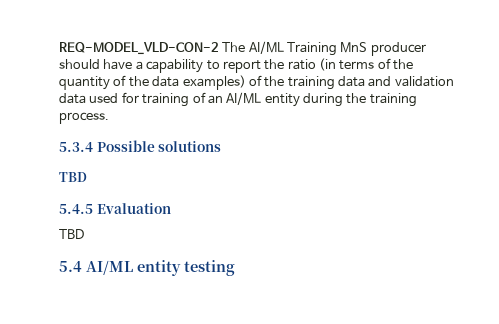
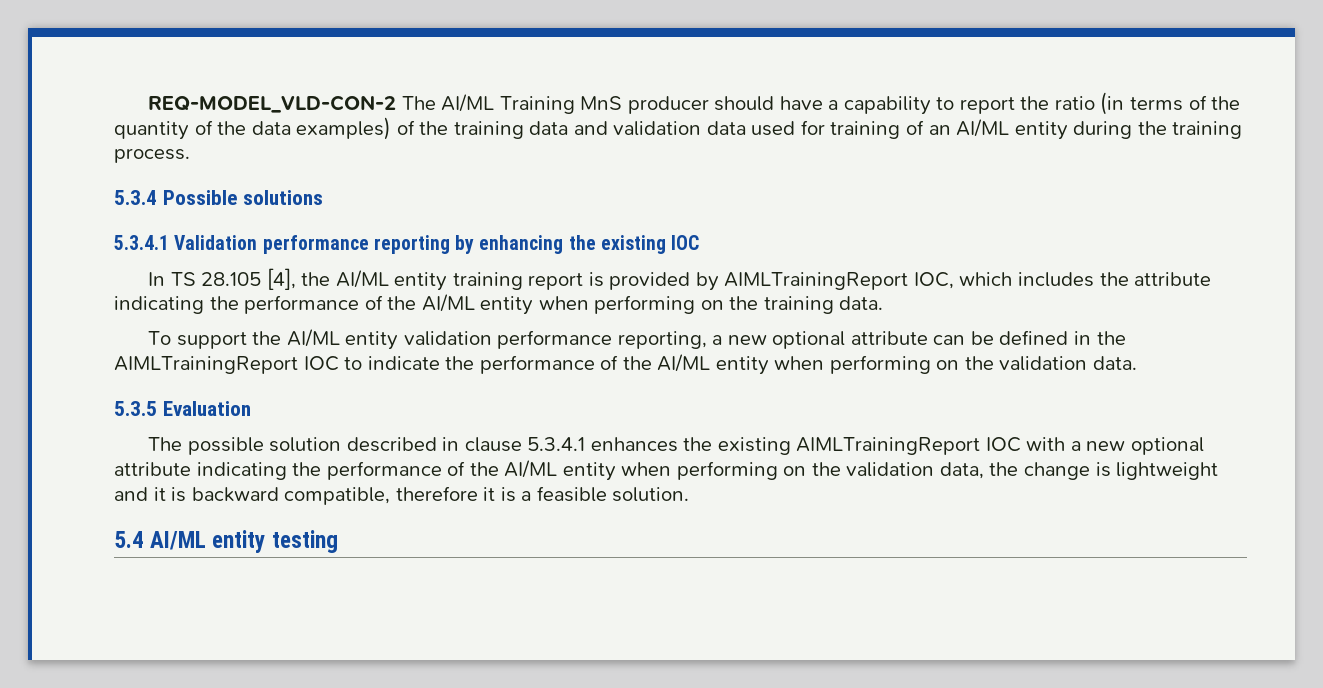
  5.3.4 Possible solutions
- TBD
- 5.4.5 Evaluation
- TBD
+ 5.3.4.1 Validation performance reporting by enhancing the existing IOC
+ In TS 28.105 [4], the AI/ML entity training report is provided by AIMLTrainingReport IOC, which includes the attribute indicating the performance of the AI/ML entity when performing on the training data.
+ To support the AI/ML entity validation performance reporting, a new optional attribute can be defined in the AIMLTrainingReport IOC to indicate the performance of the AI/ML entity when performing on the validation data.
+ 5.3.5 Evaluation
+ The possible solution described in clause 5.3.4.1 enhances the existing AIMLTrainingReport IOC with a new optional attribute indicating the performance of the AI/ML entity when performing on the validation data, the change is lightweight and it is backward compatible, therefore it is a feasible solution.

